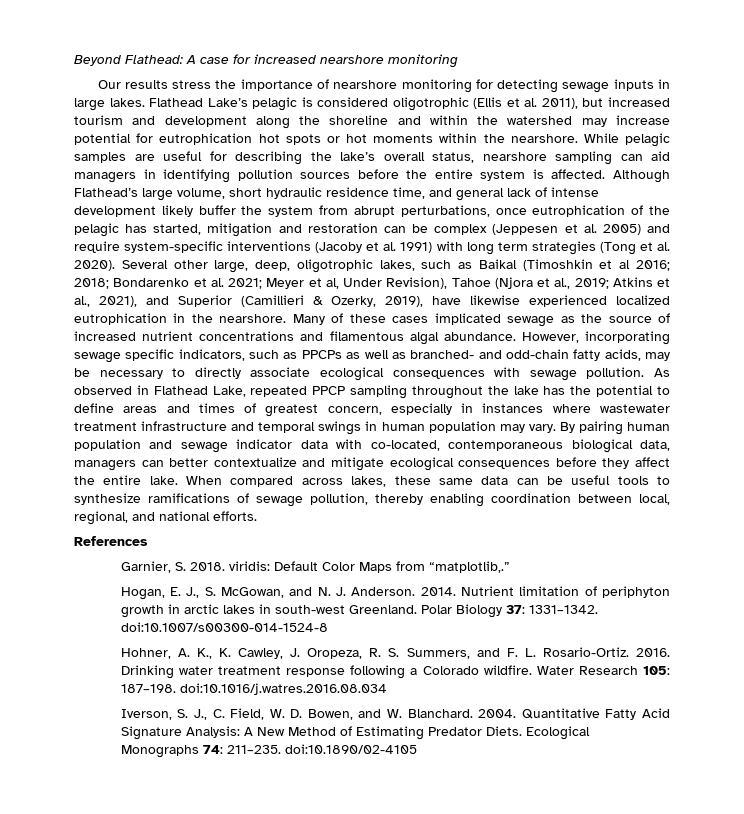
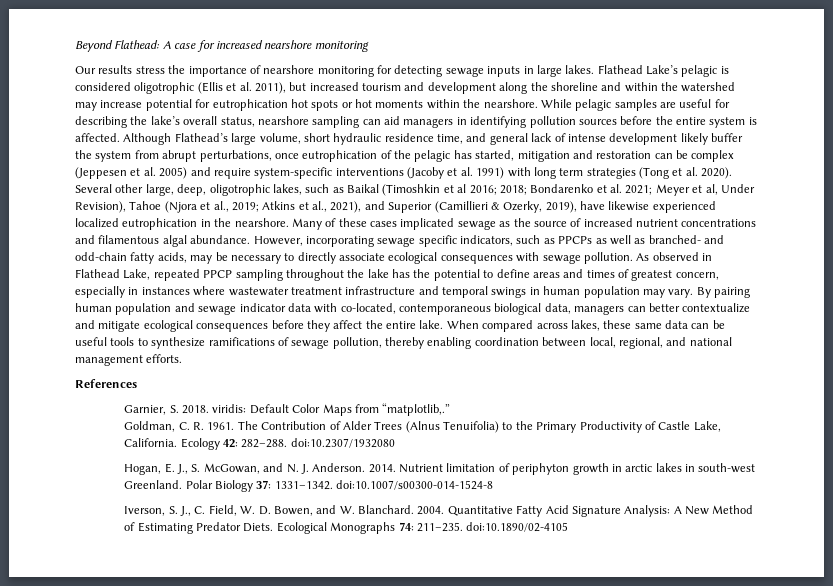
- When compared across lakes, these same data can be useful tools to synthesize ramifications of sewage pollution, thereby enabling coordination between local, regional, and national efforts.
+ When compared across lakes, these same data can be useful tools to synthesize ramifications of sewage pollution, thereby enabling coordination between local, regional, and national management efforts.
+ Goldman, C. R. 1961. The Contribution of Alder Trees (Alnus Tenuifolia) to the Primary Productivity of Castle Lake, California. Ecology 42: 282–288. doi:10.2307/1932080
- Hohner, A. K., K. Cawley, J. Oropeza, R. S. Summers, and F. L. Rosario-Ortiz. 2016. Drinking water treatment response following a Colorado wildfire. Water Research 105: 187–198. doi:10.1016/j.watres.2016.08.034

